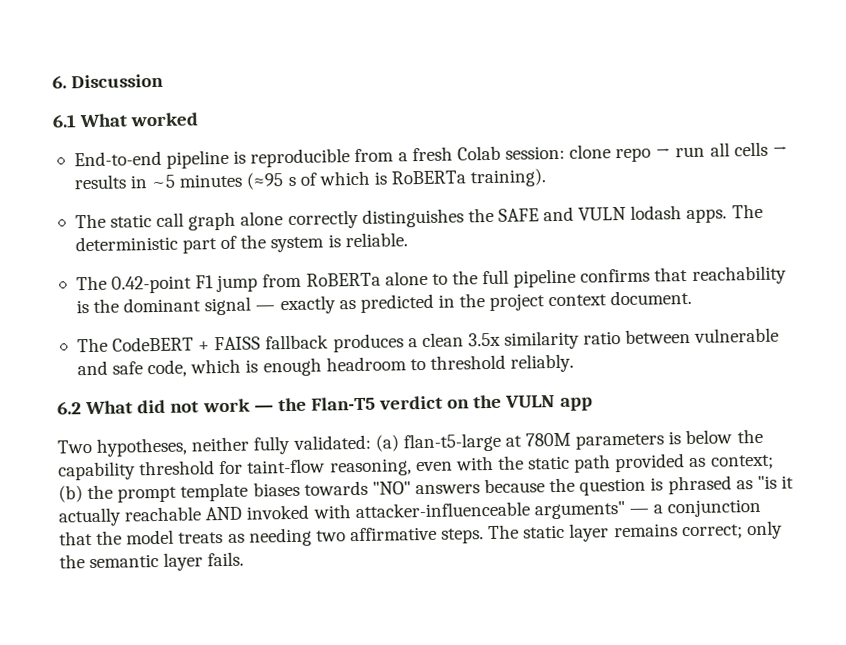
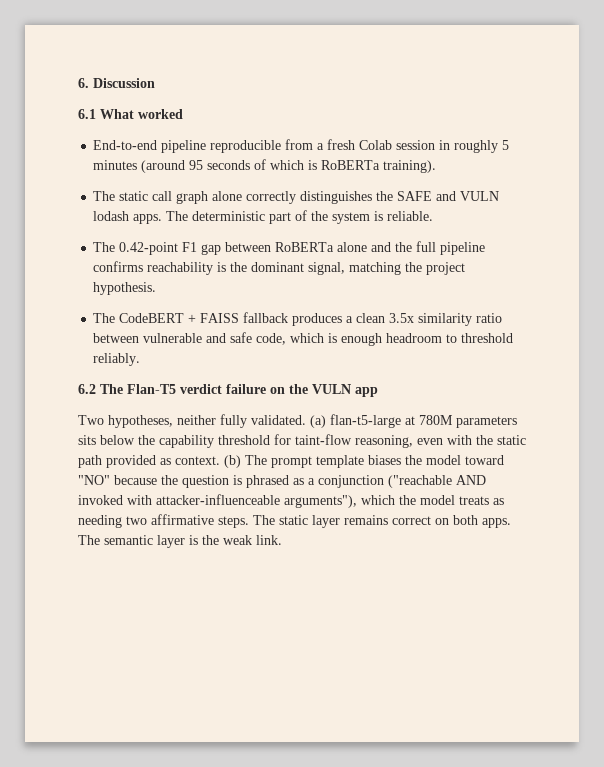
- End-to-end pipeline is reproducible from a fresh Colab session: clone repo → run all cells → results in ~5 minutes (≈95 s of which is RoBERTa training).
+ End-to-end pipeline reproducible from a fresh Colab session in roughly 5 minutes (around 95 seconds of which is RoBERTa training).
- The 0.42-point F1 jump from RoBERTa alone to the full pipeline confirms that reachability is the dominant signal — exactly as predicted in the project context document.
+ The 0.42-point F1 gap between RoBERTa alone and the full pipeline confirms reachability is the dominant signal, matching the project hypothesis.
- 6.2 What did not work — the Flan-T5 verdict on the VULN app
+ 6.2 The Flan-T5 verdict failure on the VULN app
- Two hypotheses, neither fully validated: (a) flan-t5-large at 780M parameters is below the capability threshold for taint-flow reasoning, even with the static path provided as context; (b) the prompt template biases towards "NO" answers because the question is phrased as "is it actually reachable AND invoked with attacker-influenceable arguments" — a conjunction that the model treats as needing two affirmative steps.
+ Two hypotheses, neither fully validated. (a) flan-t5-large at 780M parameters sits below the capability threshold for taint-flow reasoning, even with the static path provided as context. (b) The prompt template biases the model toward "NO" because the question is phrased as a conjunction ("reachable AND invoked with attacker-influenceable arguments"), which the model treats as needing two affirmative steps.
- The static layer remains correct; only the semantic layer fails.
+ The static layer remains correct on both apps. The semantic layer is the weak link.

